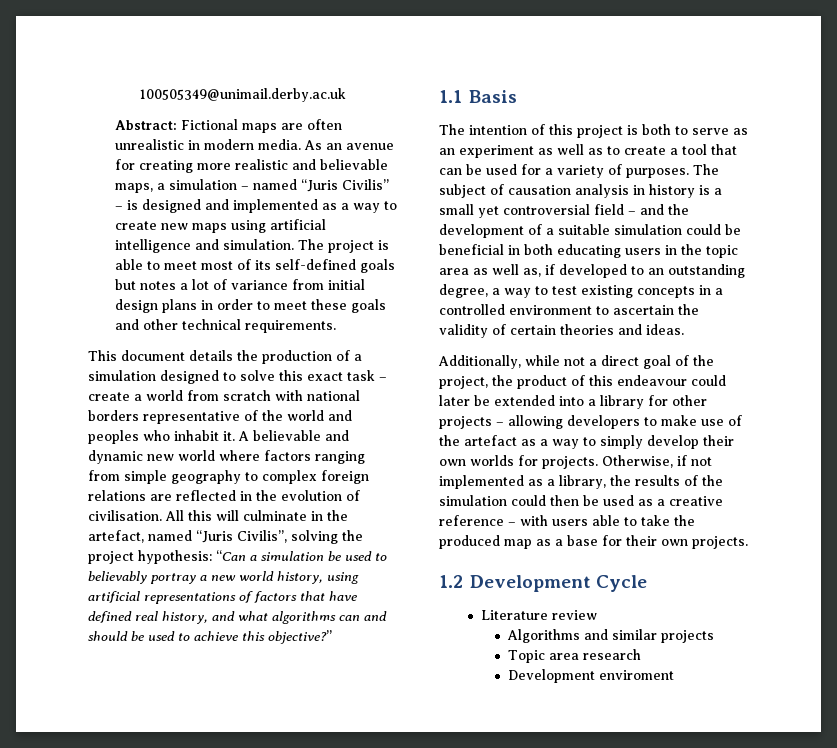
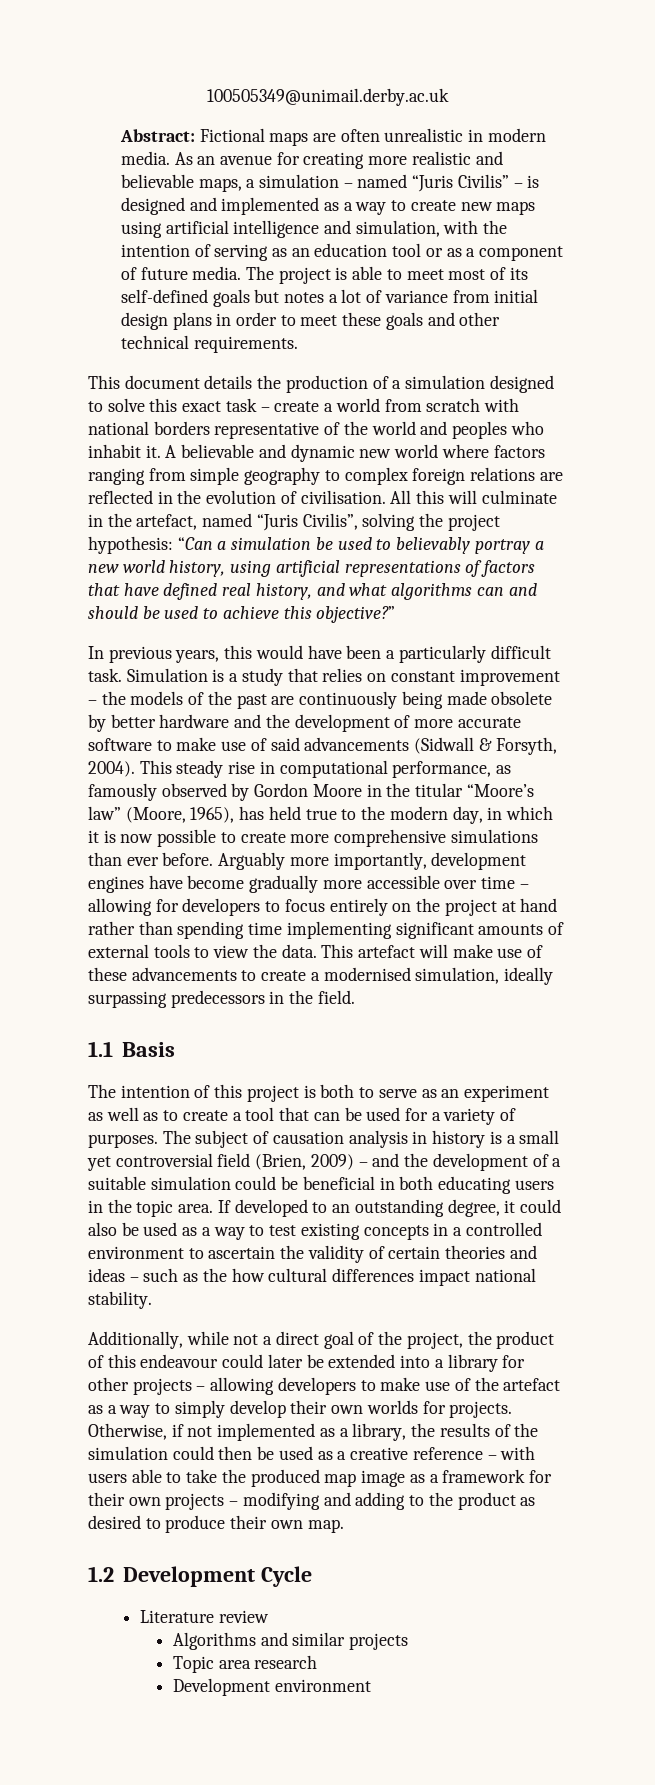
- As an avenue for creating more realistic and believable maps, a simulation – named “Juris Civilis” – is designed and implemented as a way to create new maps using artificial intelligence and simulation.
+ As an avenue for creating more realistic and believable maps, a simulation – named “Juris Civilis” – is designed and implemented as a way to create new maps using artificial intelligence and simulation, with the intention of serving as an education tool or as a component of future media.
+ In previous years, this would have been a particularly difficult task. Simulation is a study that relies on constant improvement – the models of the past are continuously being made obsolete by better hardware and the development of more accurate software to make use of said advancements (Sidwall & Forsyth, 2004). This steady rise in computational performance, as famously observed by Gordon Moore in the titular “Moore’s law” (Moore, 1965), has held true to the modern day, in which it is now possible to create more comprehensive simulations than ever before. Arguably more importantly, development engines have become gradually more accessible over time – allowing for developers to focus entirely on the project at hand rather than spending time implementing significant amounts of external tools to view the data. This artefact will make use of these advancements to create a modernised simulation, ideally surpassing predecessors in the field.
- The subject of causation analysis in history is a small yet controversial field – and the development of a suitable simulation could be beneficial in both educating users in the topic area as well as, if developed to an outstanding degree, a way to test existing concepts in a controlled environment to ascertain the validity of certain theories and ideas.
+ The subject of causation analysis in history is a small yet controversial field (Brien, 2009) – and the development of a suitable simulation could be beneficial in both educating users in the topic area. If developed to an outstanding degree, it could also be used as a way to test existing concepts in a controlled environment to ascertain the validity of certain theories and ideas – such as the how cultural differences impact national stability.
- Otherwise, if not implemented as a library, the results of the simulation could then be used as a creative reference – with users able to take the produced map as a base for their own projects.
+ Otherwise, if not implemented as a library, the results of the simulation could then be used as a creative reference – with users able to take the produced map image as a framework for their own projects – modifying and adding to the product as desired to produce their own map.
- Development enviroment
+ Development environment

